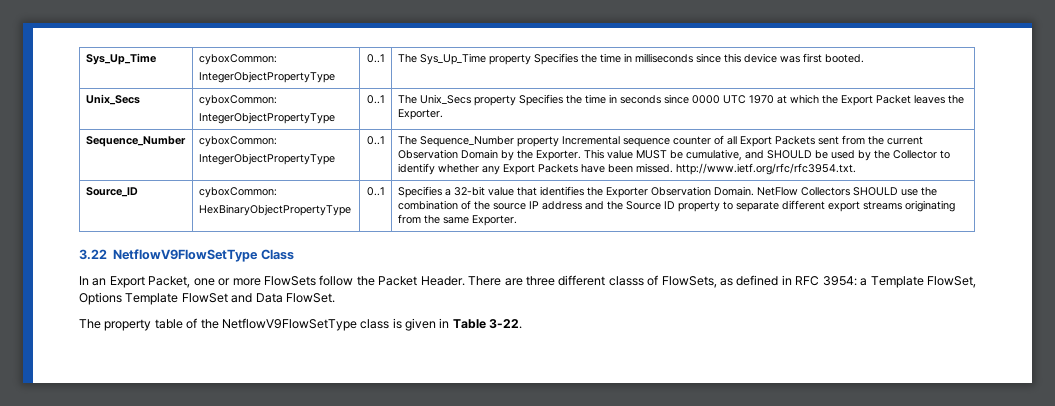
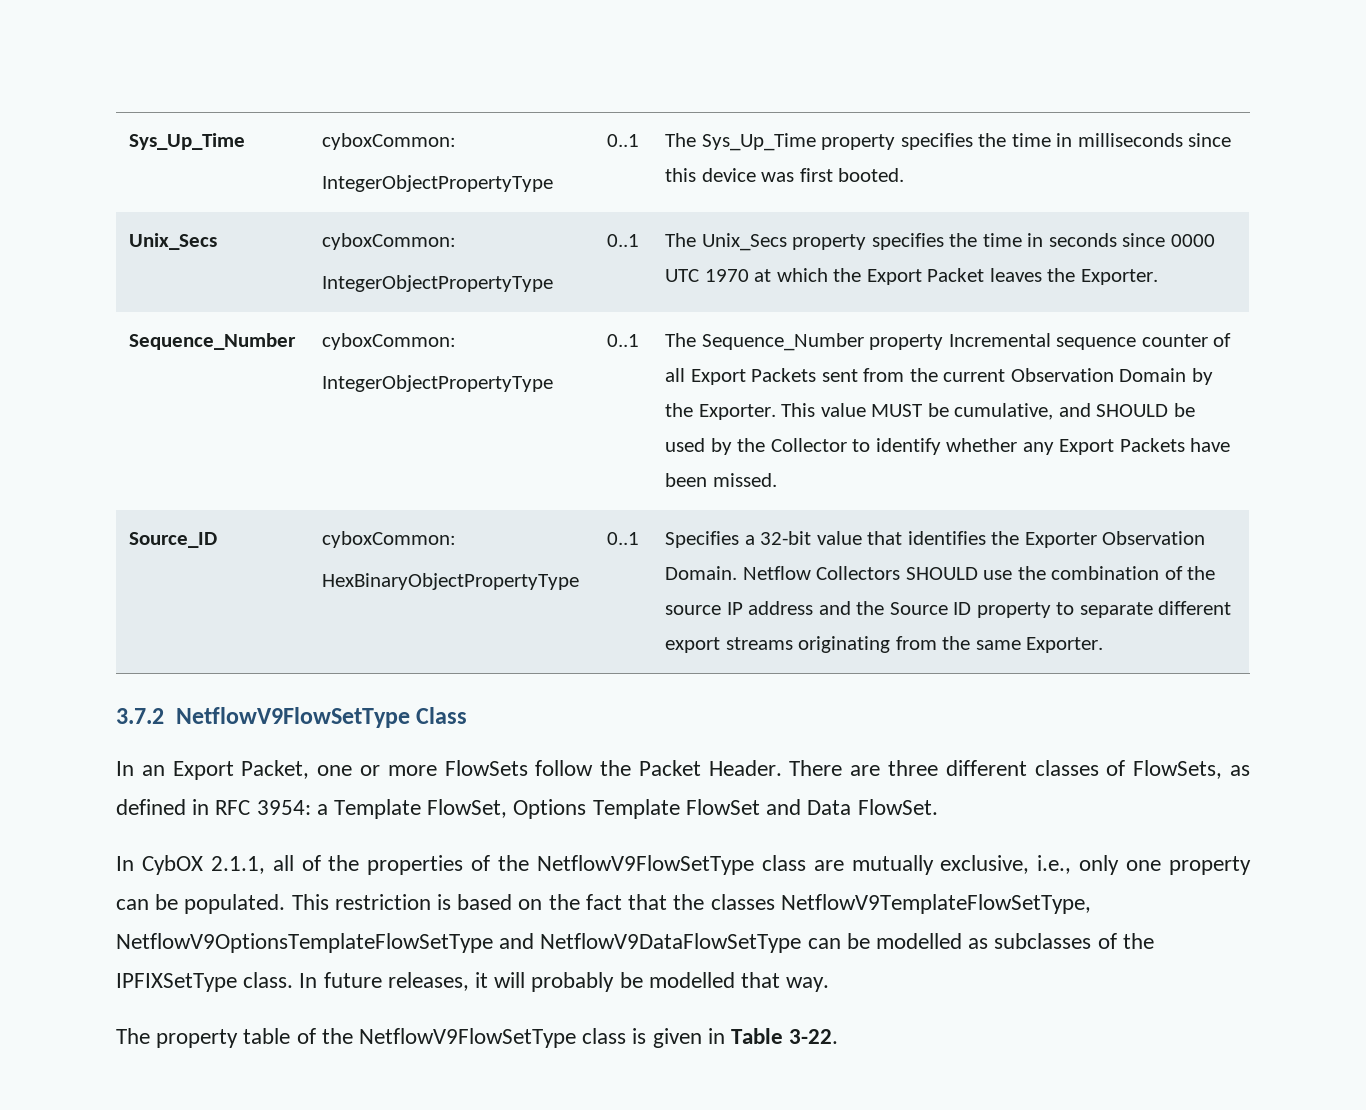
  Sys_Up_Time | cyboxCommon:
- IntegerObjectPropertyType | 0..1 | The Sys_Up_Time property Specifies the time in milliseconds since this device was first booted.
+ IntegerObjectPropertyType | 0..1 | The Sys_Up_Time property specifies the time in milliseconds since this device was first booted.
  Unix_Secs | cyboxCommon:
- IntegerObjectPropertyType | 0..1 | The Unix_Secs property Specifies the time in seconds since 0000 UTC 1970 at which the Export Packet leaves the Exporter.
+ IntegerObjectPropertyType | 0..1 | The Unix_Secs property specifies the time in seconds since 0000 UTC 1970 at which the Export Packet leaves the Exporter.
- This value MUST be cumulative, and SHOULD be used by the Collector to identify whether any Export Packets have been missed. http://www.ietf.org/rfc/rfc3954.txt.
+ This value MUST be cumulative, and SHOULD be used by the Collector to identify whether any Export Packets have been missed.
  Source_ID | cyboxCommon:
- HexBinaryObjectPropertyType | 0..1 | Specifies a 32-bit value that identifies the Exporter Observation Domain. NetFlow Collectors SHOULD use the combination of the source IP address and the Source ID property to separate different export streams originating from the same Exporter.
+ HexBinaryObjectPropertyType | 0..1 | Specifies a 32-bit value that identifies the Exporter Observation Domain. Netflow Collectors SHOULD use the combination of the source IP address and the Source ID property to separate different export streams originating from the same Exporter.
- 3.22 NetflowV9FlowSetType Class
+ 3.7.2 NetflowV9FlowSetType Class
- There are three different classs of FlowSets, as defined in RFC 3954: a Template FlowSet, Options Template FlowSet and Data FlowSet.
+ There are three different classes of FlowSets, as defined in RFC 3954: a Template FlowSet, Options Template FlowSet and Data FlowSet.
+ In CybOX 2.1.1, all of the properties of the NetflowV9FlowSetType class are mutually exclusive, i.e., only one property can be populated. This restriction is based on the fact that the classes NetflowV9TemplateFlowSetType, NetflowV9OptionsTemplateFlowSetType and NetflowV9DataFlowSetType can be modelled as subclasses of the IPFIXSetType class. In future releases, it will probably be modelled that way.

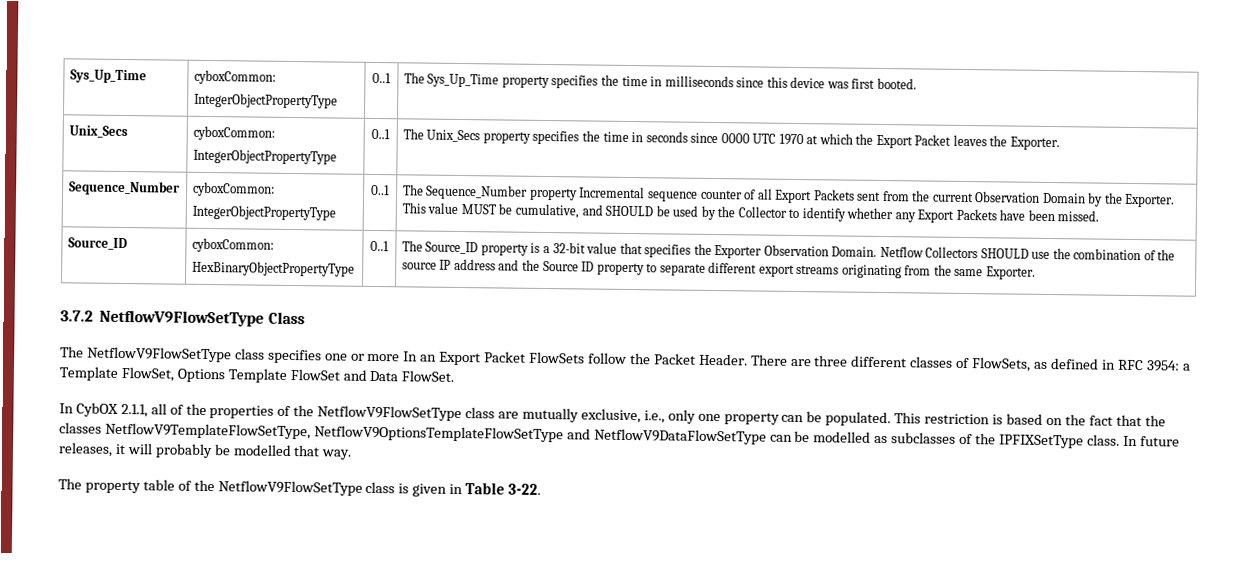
- Specifies a 32-bit value that identifies the Exporter Observation Domain.
+ The Source_ID property is a 32-bit value that specifies the Exporter Observation Domain.
- In an Export Packet, one or more FlowSets follow the Packet Header.
+ The NetflowV9FlowSetType class specifies one or more In an Export Packet FlowSets follow the Packet Header.

